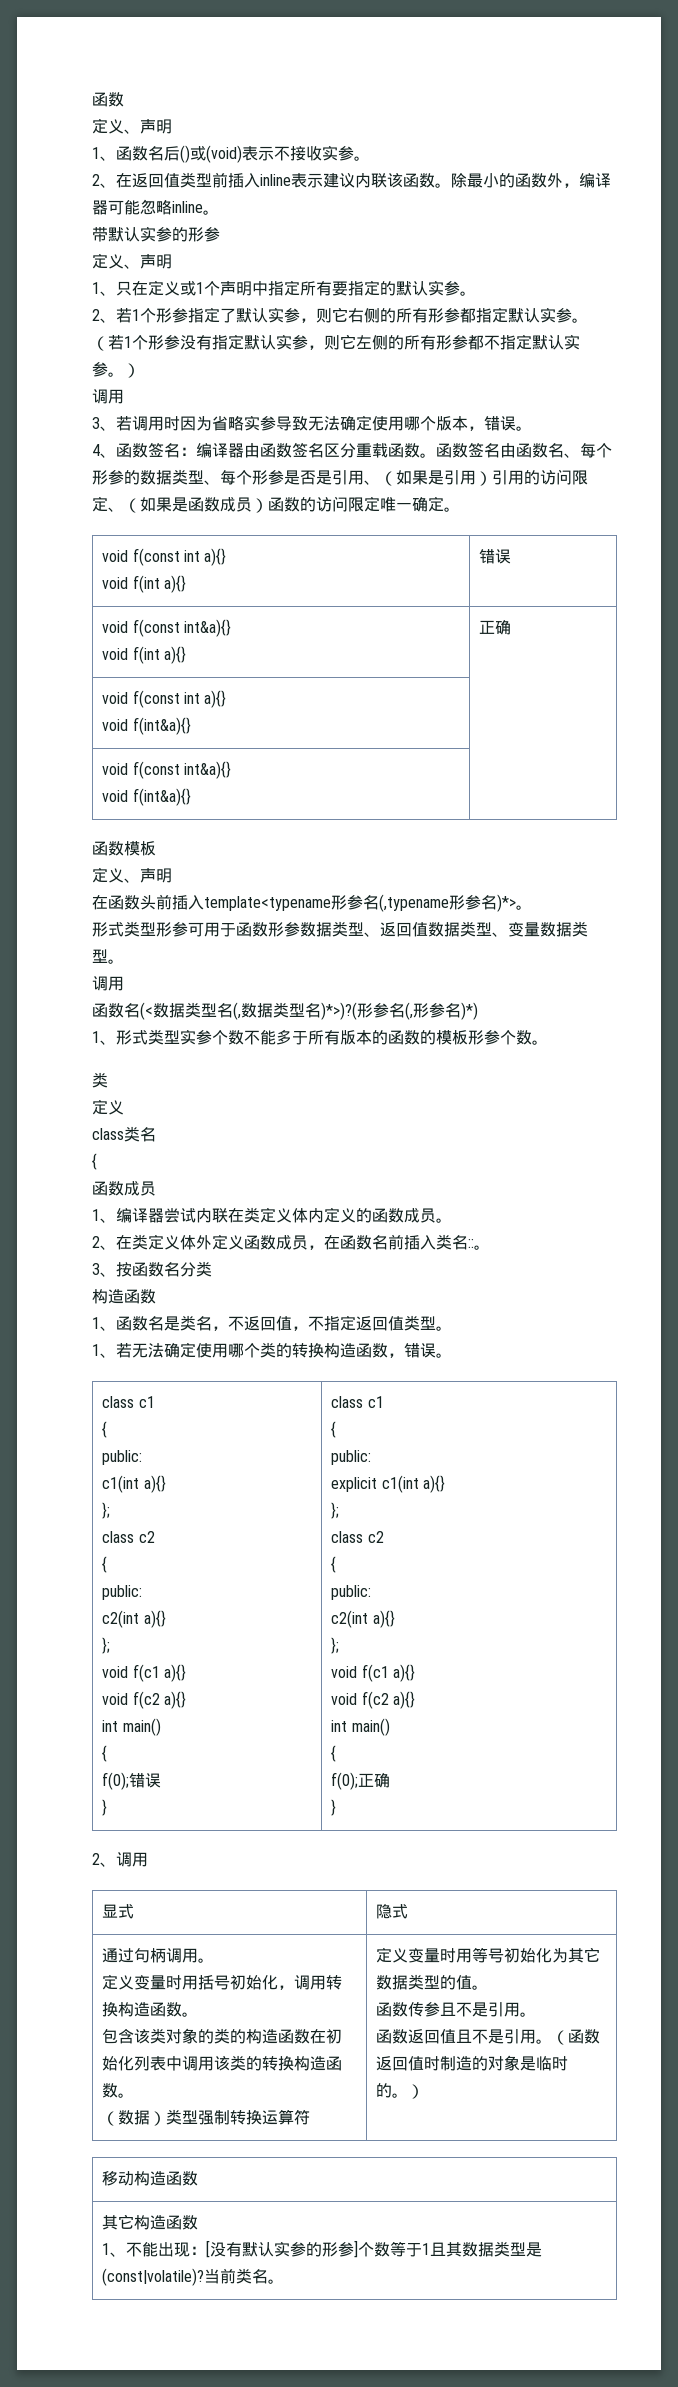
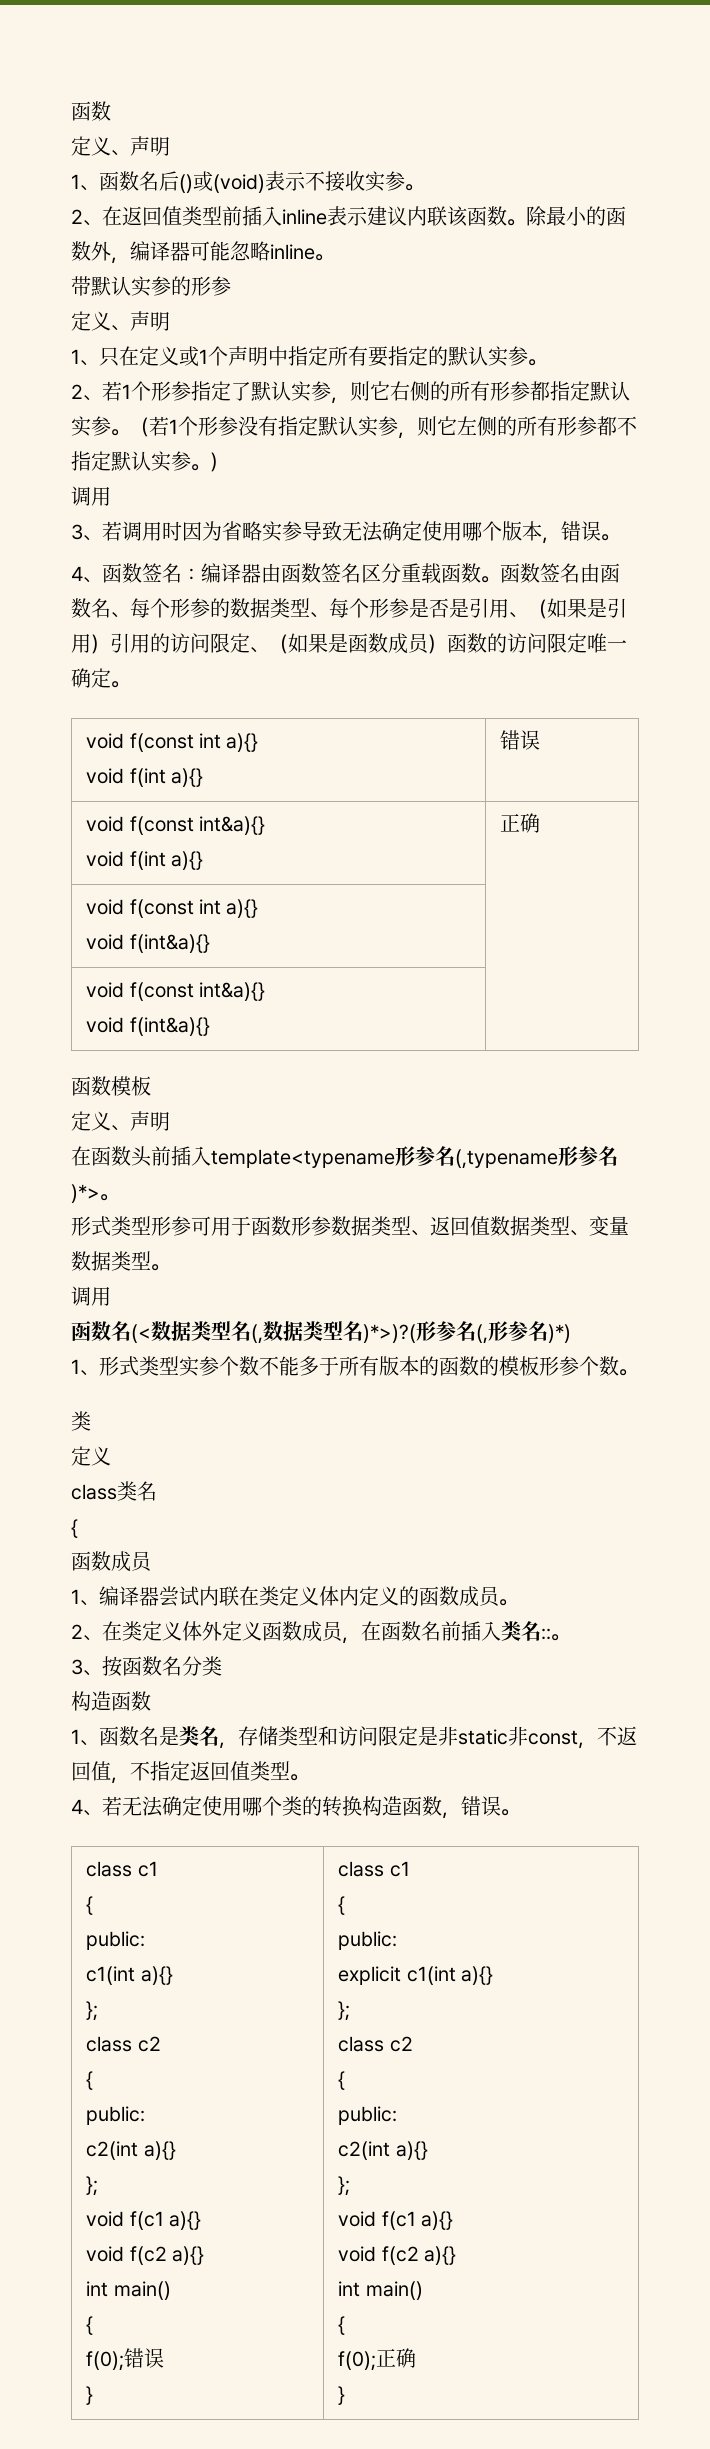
- 1、函数名是类名，不返回值，不指定返回值类型。
+ 1、函数名是类名，存储类型和访问限定是非static非const，不返回值，不指定返回值类型。
- 1、若无法确定使用哪个类的转换构造函数，错误。
+ 4、若无法确定使用哪个类的转换构造函数，错误。
- 2、调用
- 显式 | 隐式
- 通过句柄调用。
- 定义变量时用括号初始化，调用转换构造函数。
- 包含该类对象的类的构造函数在初始化列表中调用该类的转换构造函数。
- （数据）类型强制转换运算符 | 定义变量时用等号初始化为其它数据类型的值。
- 函数传参且不是引用。
- 函数返回值且不是引用。（函数返回值时制造的对象是临时的。）
- 移动构造函数
- 其它构造函数
- 1、不能出现：[没有默认实参的形参]个数等于1且其数据类型是(const|volatile)?当前类名。

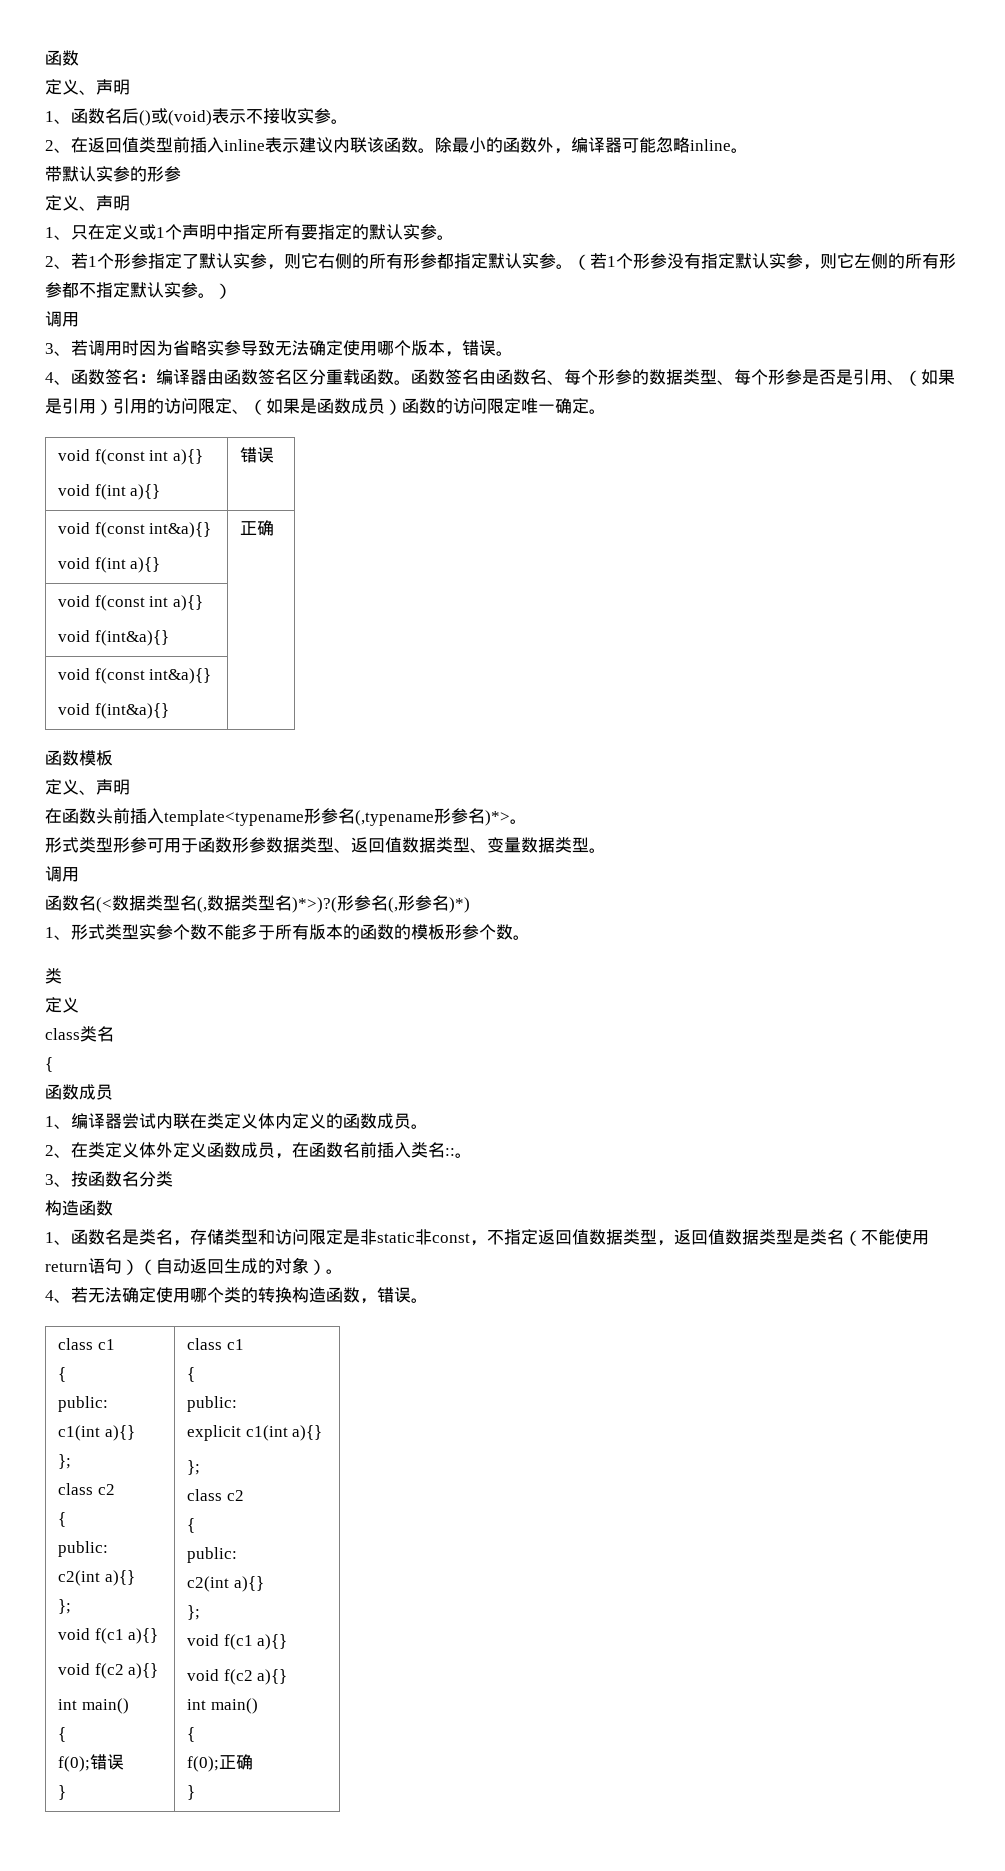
- 1、函数名是类名，存储类型和访问限定是非static非const，不返回值，不指定返回值类型。
+ 1、函数名是类名，存储类型和访问限定是非static非const，不指定返回值数据类型，返回值数据类型是类名（不能使用return语句）（自动返回生成的对象）。

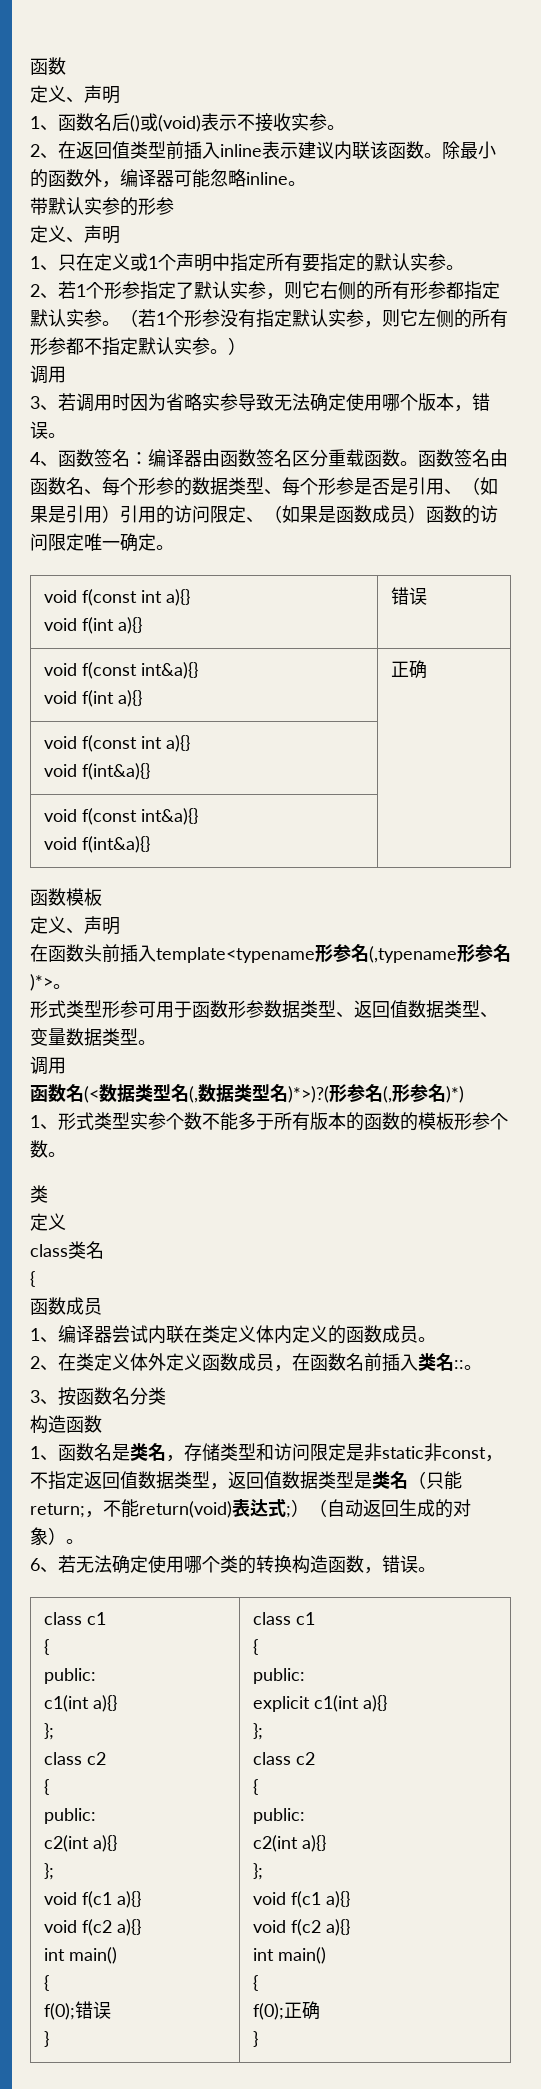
- 1、函数名是类名，存储类型和访问限定是非static非const，不指定返回值数据类型，返回值数据类型是类名（不能使用return语句）（自动返回生成的对象）。
+ 1、函数名是类名，存储类型和访问限定是非static非const，不指定返回值数据类型，返回值数据类型是类名（只能return;，不能return(void)表达式;）（自动返回生成的对象）。
- 4、若无法确定使用哪个类的转换构造函数，错误。
+ 6、若无法确定使用哪个类的转换构造函数，错误。

